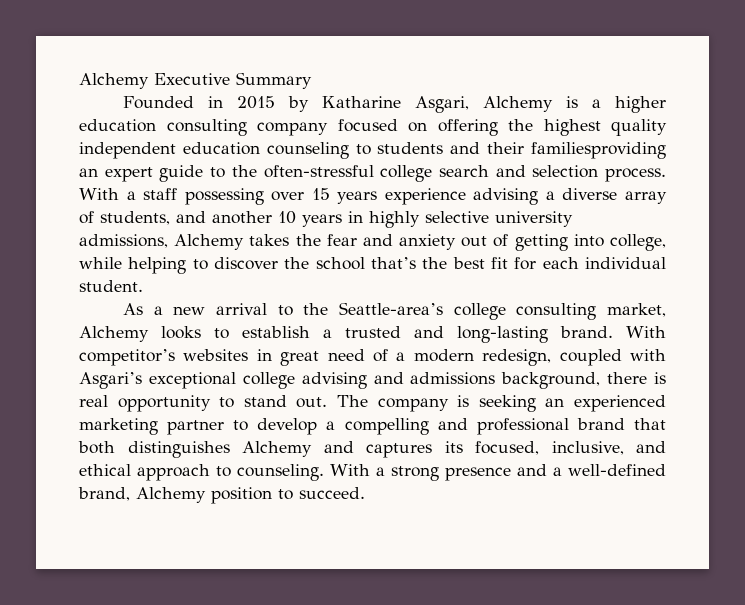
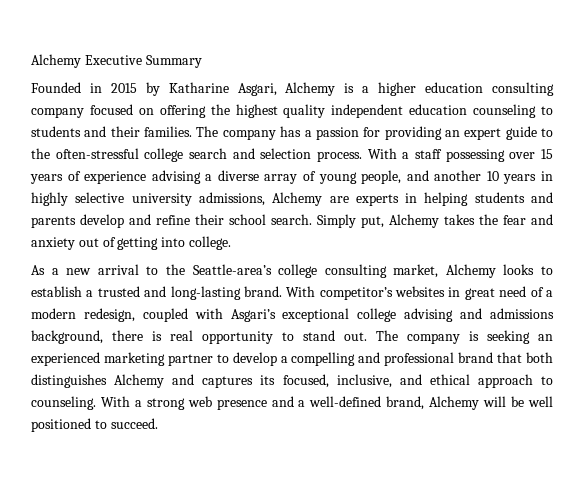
- Founded in 2015 by Katharine Asgari, Alchemy is a higher education consulting company focused on offering the highest quality independent education counseling to students and their familiesproviding an expert guide to the often-stressful college search and selection process.
+ Founded in 2015 by Katharine Asgari, Alchemy is a higher education consulting company focused on offering the highest quality independent education counseling to students and their families. The company has a passion for providing an expert guide to the often-stressful college search and selection process.
- With a staff possessing over 15 years experience advising a diverse array of students, and another 10 years in highly selective university admissions, Alchemy takes the fear and anxiety out of getting into college, while helping to discover the school that’s the best fit for each individual student.
+ With a staff possessing over 15 years of experience advising a diverse array of young people, and another 10 years in highly selective university admissions, Alchemy are experts in helping students and parents develop and refine their school search. Simply put, Alchemy takes the fear and anxiety out of getting into college.
- With a strong presence and a well-defined brand, Alchemy position to succeed.
+ With a strong web presence and a well-defined brand, Alchemy will be well positioned to succeed.

